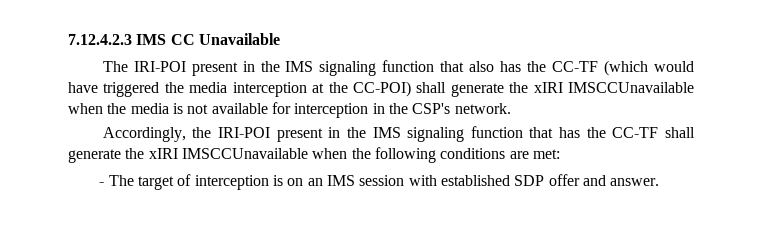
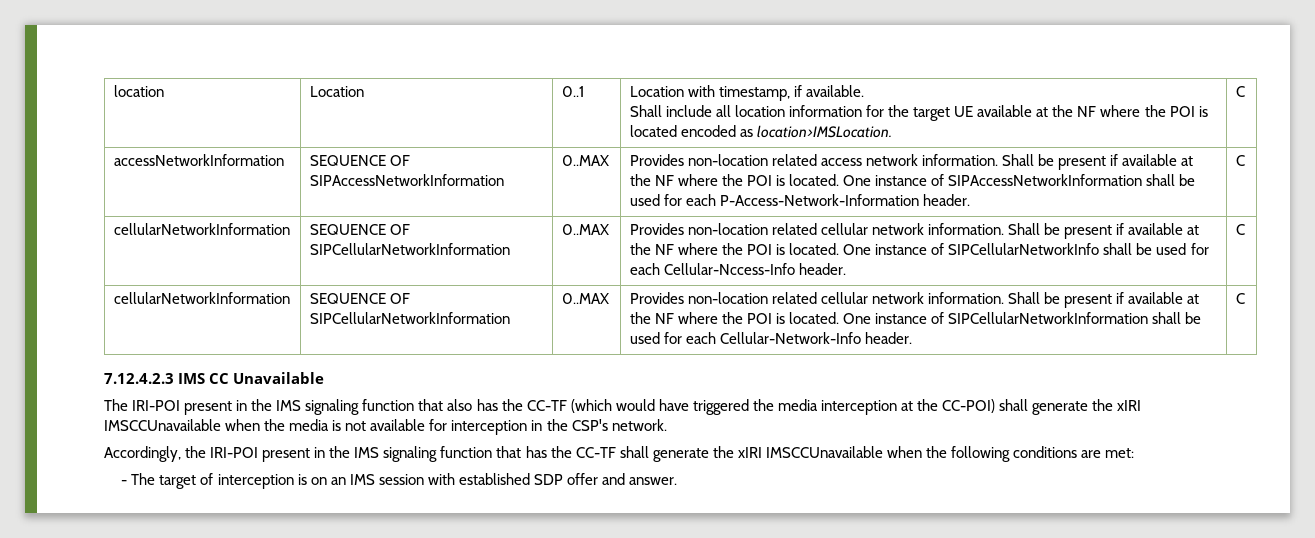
+ location | Location | 0..1 | Location with timestamp, if available.
+ Shall include all location information for the target UE available at the NF where the POI is located encoded as location>IMSLocation. | C
+ accessNetworkInformation | SEQUENCE OF SIPAccessNetworkInformation | 0..MAX | Provides non-location related access network information. Shall be present if available at the NF where the POI is located. One instance of SIPAccessNetworkInformation shall be used for each P-Access-Network-Information header. | C
+ cellularNetworkInformation | SEQUENCE OF SIPCellularNetworkInformation | 0..MAX | Provides non-location related cellular network information. Shall be present if available at the NF where the POI is located. One instance of SIPCellularNetworkInfo shall be used for each Cellular-Nccess-Info header. | C
+ cellularNetworkInformation | SEQUENCE OF SIPCellularNetworkInformation | 0..MAX | Provides non-location related cellular network information. Shall be present if available at the NF where the POI is located. One instance of SIPCellularNetworkInformation shall be used for each Cellular-Network-Info header. | C

